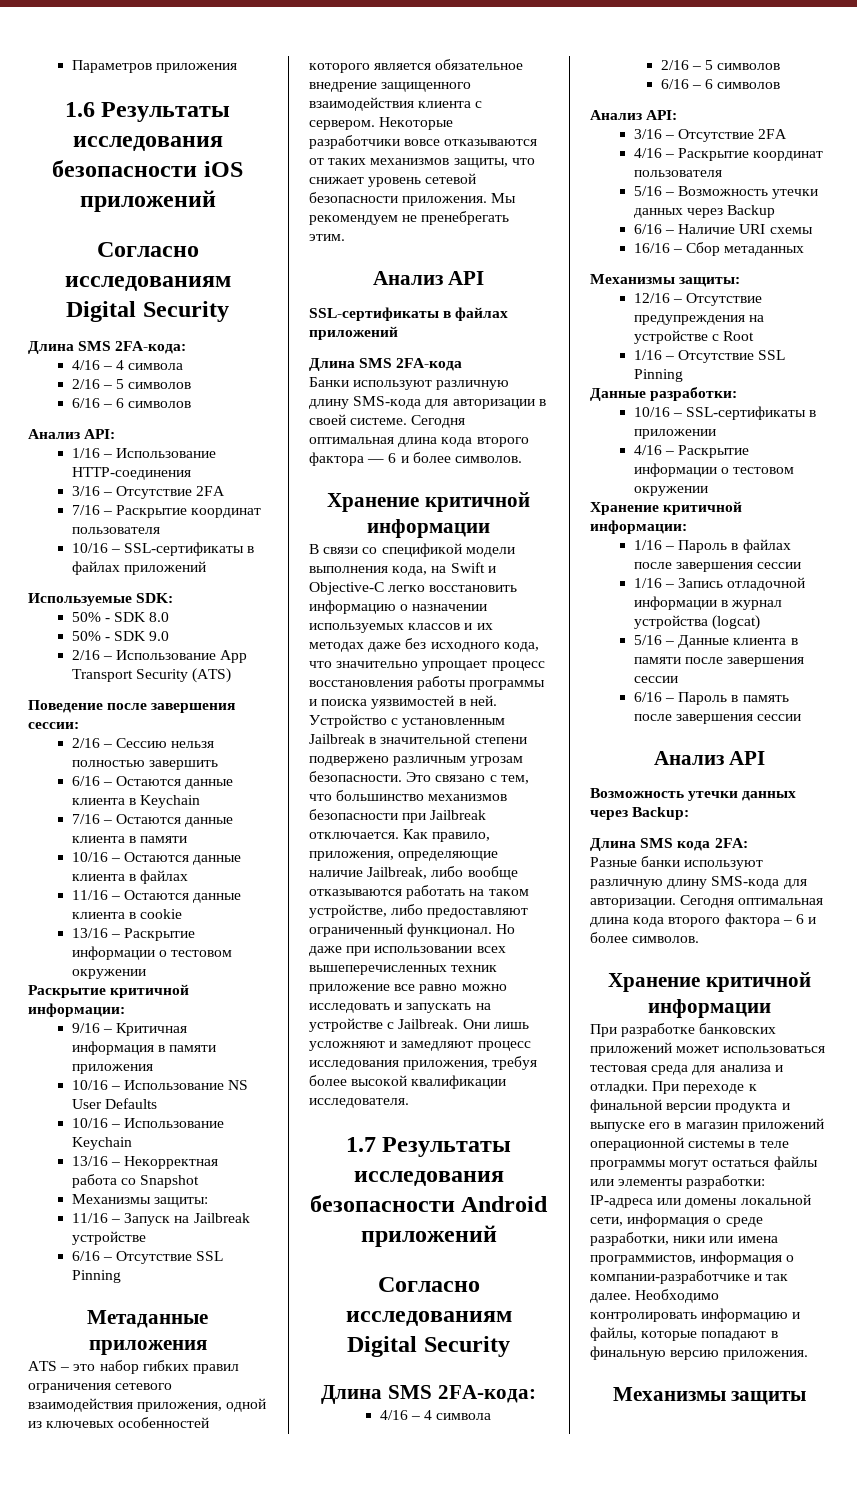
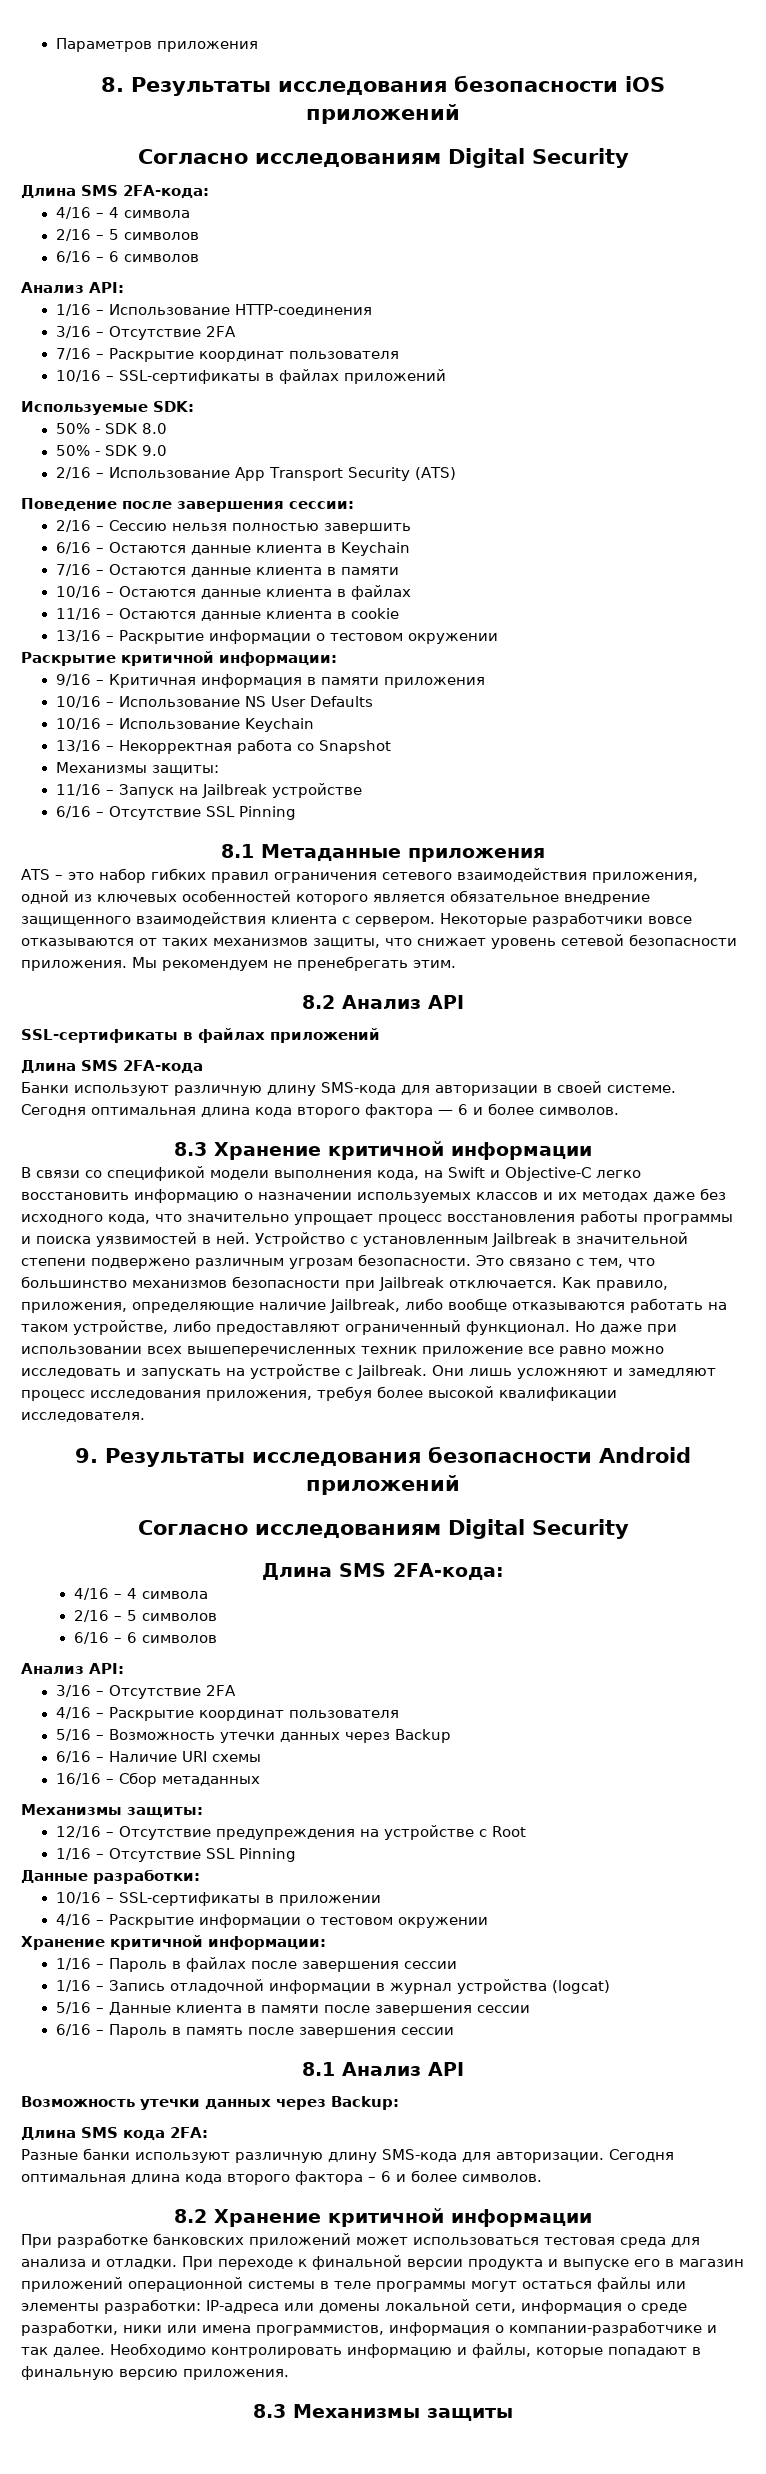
- 1.6 Результаты исследования безопасности iOS приложений
+ 8. Результаты исследования безопасности iOS приложений
- Метаданные приложения
+ 8.1 Метаданные приложения
  Мы рекомендуем не пренебрегать этим.
- Анализ API
+ 8.2 Анализ API
  Сегодня оптимальная длина кода второго фактора — 6 и более символов.
- Хранение критичной информации
+ 8.3 Хранение критичной информации
- 1.7 Результаты исследования безопасности Android приложений
+ 9. Результаты исследования безопасности Android приложений
  6/16 – Пароль в память после завершения сессии
- Анализ API
+ 8.1 Анализ API
  Сегодня оптимальная длина кода второго фактора – 6 и более символов.
- Хранение критичной информации
+ 8.2 Хранение критичной информации
- Механизмы защиты
+ 8.3 Механизмы защиты

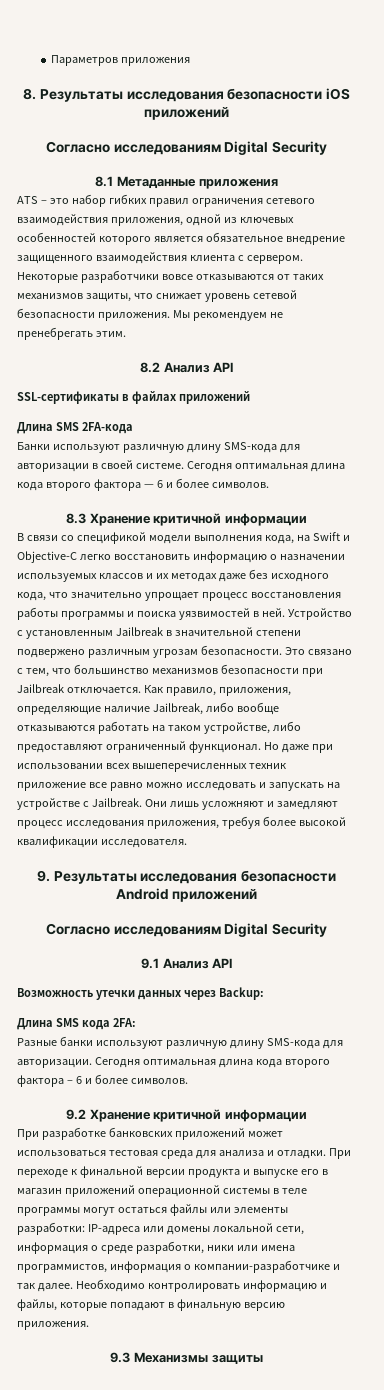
  8. Результаты исследования безопасности iOS приложений
  Согласно исследованиям Digital Security
- Длина SMS 2FA-кода:
- 4/16 – 4 символа
- 2/16 – 5 символов
- 6/16 – 6 символов
- Анализ API:
- 1/16 – Использование HTTP-соединения
- 3/16 – Отсутствие 2FA
- 7/16 – Раскрытие координат пользователя
- 10/16 – SSL-сертификаты в файлах приложений
- Используемые SDK:
- 50% - SDK 8.0
- 50% - SDK 9.0
- 2/16 – Использование App Transport Security (ATS)
- Поведение после завершения сессии:
- 2/16 – Сессию нельзя полностью завершить
- 6/16 – Остаются данные клиента в Keychain
- 7/16 – Остаются данные клиента в памяти
- 10/16 – Остаются данные клиента в файлах
- 11/16 – Остаются данные клиента в cookie
- 13/16 – Раскрытие информации о тестовом окружении
- Раскрытие критичной информации:
- 9/16 – Критичная информация в памяти приложения
- 10/16 – Использование NS User Defaults
- 10/16 – Использование Keychain
- 13/16 – Некорректная работа со Snapshot
- Механизмы защиты:
- 11/16 – Запуск на Jailbreak устройстве
- 6/16 – Отсутствие SSL Pinning
  9. Результаты исследования безопасности Android приложений
  Согласно исследованиям Digital Security
- Длина SMS 2FA-кода:
- 4/16 – 4 символа
- 2/16 – 5 символов
- 6/16 – 6 символов
- Анализ API:
- 3/16 – Отсутствие 2FA
- 4/16 – Раскрытие координат пользователя
- 5/16 – Возможность утечки данных через Backup
- 6/16 – Наличие URI схемы
- 16/16 – Сбор метаданных
- Механизмы защиты:
- 12/16 – Отсутствие предупреждения на устройстве с Root
- 1/16 – Отсутствие SSL Pinning
- Данные разработки:
- 10/16 – SSL-сертификаты в приложении
- 4/16 – Раскрытие информации о тестовом окружении
- Хранение критичной информации:
- 1/16 – Пароль в файлах после завершения сессии
- 1/16 – Запись отладочной информации в журнал устройства (logcat)
- 5/16 – Данные клиента в памяти после завершения сессии
- 6/16 – Пароль в память после завершения сессии
- 8.1 Анализ API
+ 9.1 Анализ API
- 8.2 Хранение критичной информации
+ 9.2 Хранение критичной информации
- 8.3 Механизмы защиты
+ 9.3 Механизмы защиты

